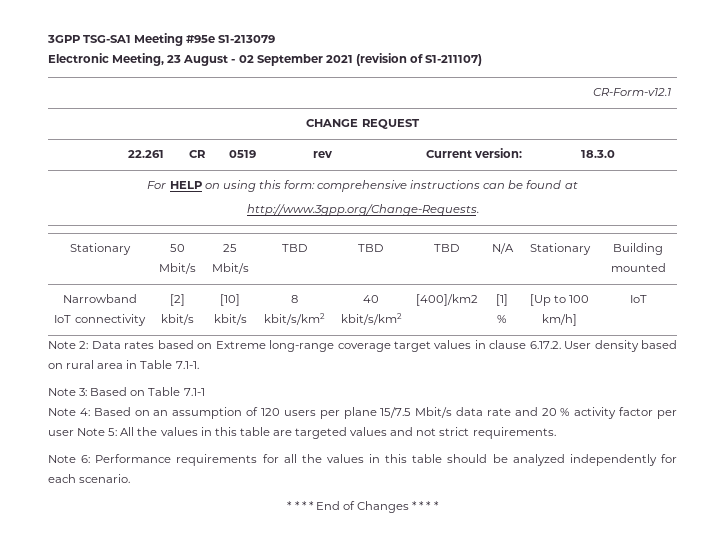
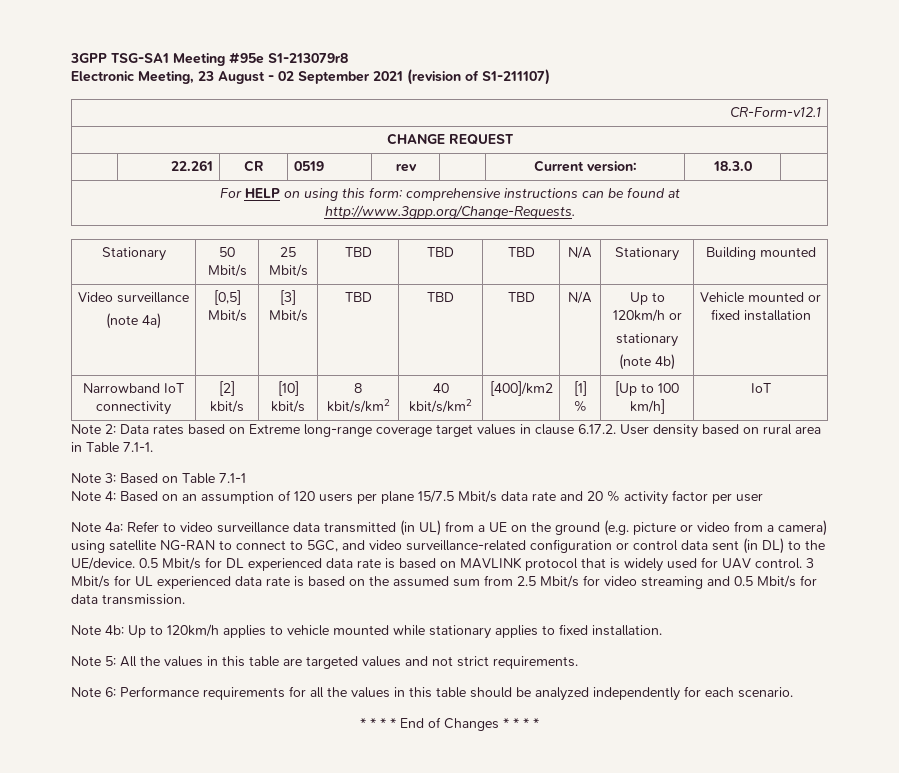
- 3GPP TSG-SA1 Meeting #95e S1-213079
+ 3GPP TSG-SA1 Meeting #95e S1-213079r8
+ Video surveillance
+ (note 4a) | [0,5] Mbit/s | [3] Mbit/s | TBD | TBD | TBD | N/A | Up to 120km/h or
+ stationary
+ (note 4b) | Vehicle mounted or fixed installation
- Note 4: Based on an assumption of 120 users per plane 15/7.5 Mbit/s data rate and 20 % activity factor per user Note 5: All the values in this table are targeted values and not strict requirements.
+ Note 4: Based on an assumption of 120 users per plane 15/7.5 Mbit/s data rate and 20 % activity factor per user
+ Note 4a: Refer to video surveillance data transmitted (in UL) from a UE on the ground (e.g. picture or video from a camera) using satellite NG-RAN to connect to 5GC, and video surveillance-related configuration or control data sent (in DL) to the UE/device. 0.5 Mbit/s for DL experienced data rate is based on MAVLINK protocol that is widely used for UAV control. 3 Mbit/s for UL experienced data rate is based on the assumed sum from 2.5 Mbit/s for video streaming and 0.5 Mbit/s for data transmission.
+ Note 4b: Up to 120km/h applies to vehicle mounted while stationary applies to fixed installation.
+ Note 5: All the values in this table are targeted values and not strict requirements.

